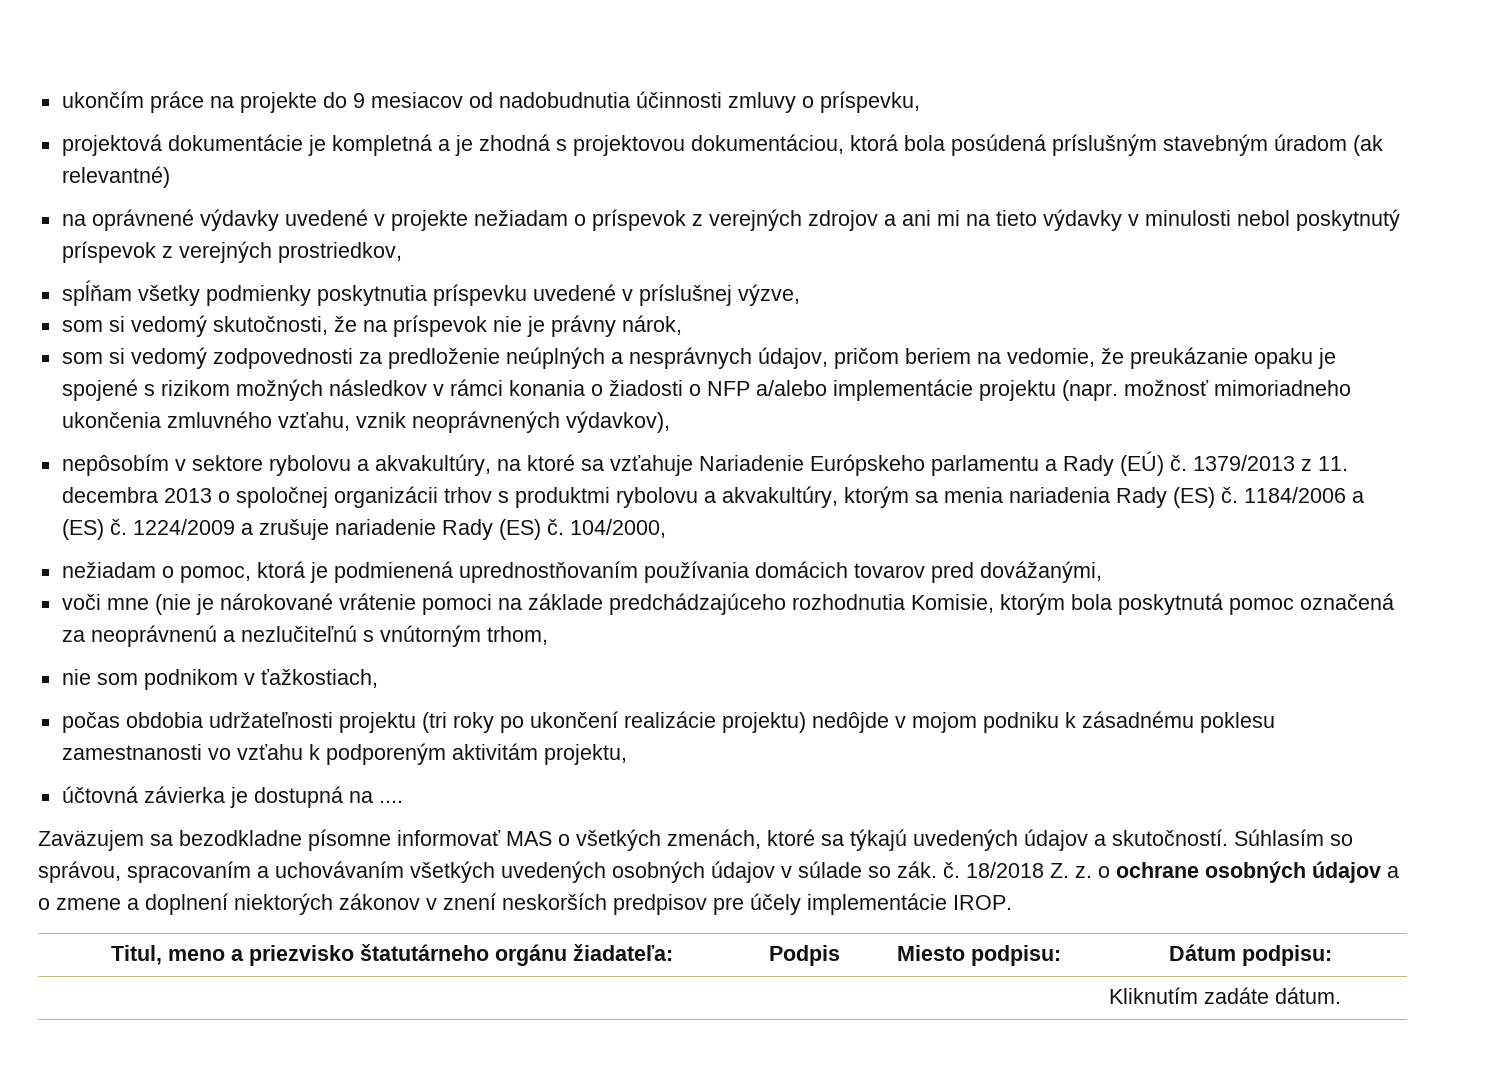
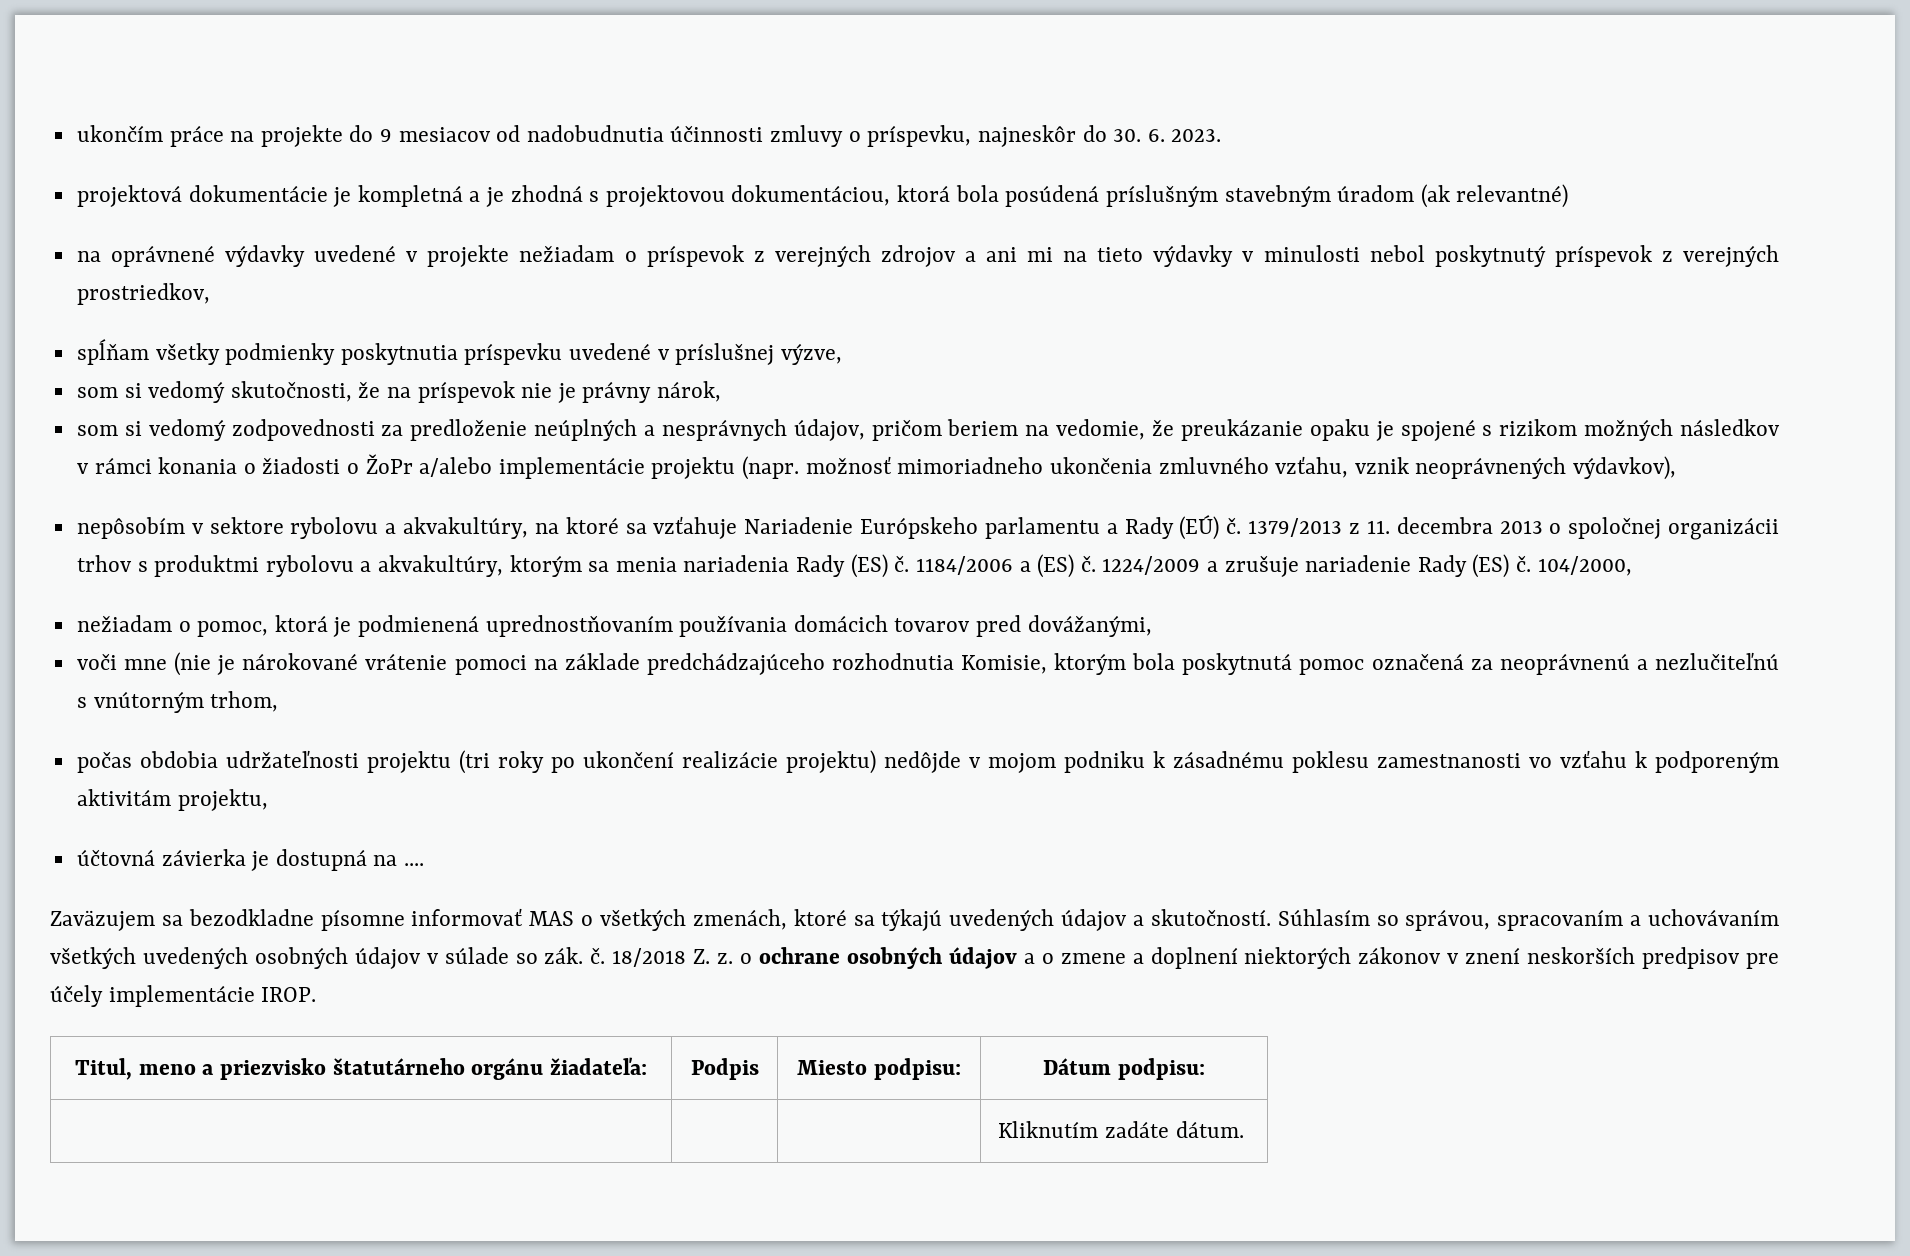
- ukončím práce na projekte do 9 mesiacov od nadobudnutia účinnosti zmluvy o príspevku,
+ ukončím práce na projekte do 9 mesiacov od nadobudnutia účinnosti zmluvy o príspevku, najneskôr do 30. 6. 2023.
- som si vedomý zodpovednosti za predloženie neúplných a nesprávnych údajov, pričom beriem na vedomie, že preukázanie opaku je spojené s rizikom možných následkov v rámci konania o žiadosti o NFP a/alebo implementácie projektu (napr. možnosť mimoriadneho ukončenia zmluvného vzťahu, vznik neoprávnených výdavkov),
+ som si vedomý zodpovednosti za predloženie neúplných a nesprávnych údajov, pričom beriem na vedomie, že preukázanie opaku je spojené s rizikom možných následkov v rámci konania o žiadosti o ŽoPr a/alebo implementácie projektu (napr. možnosť mimoriadneho ukončenia zmluvného vzťahu, vznik neoprávnených výdavkov),
- nie som podnikom v ťažkostiach,

